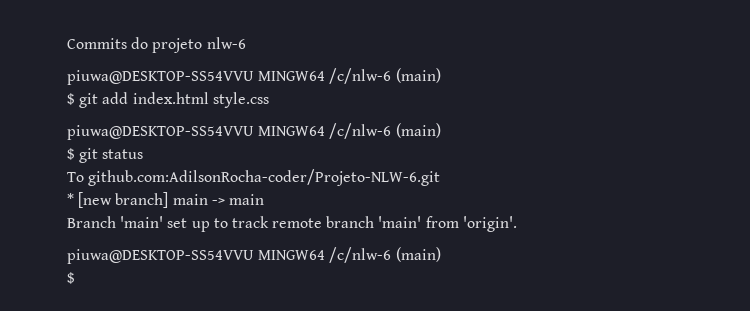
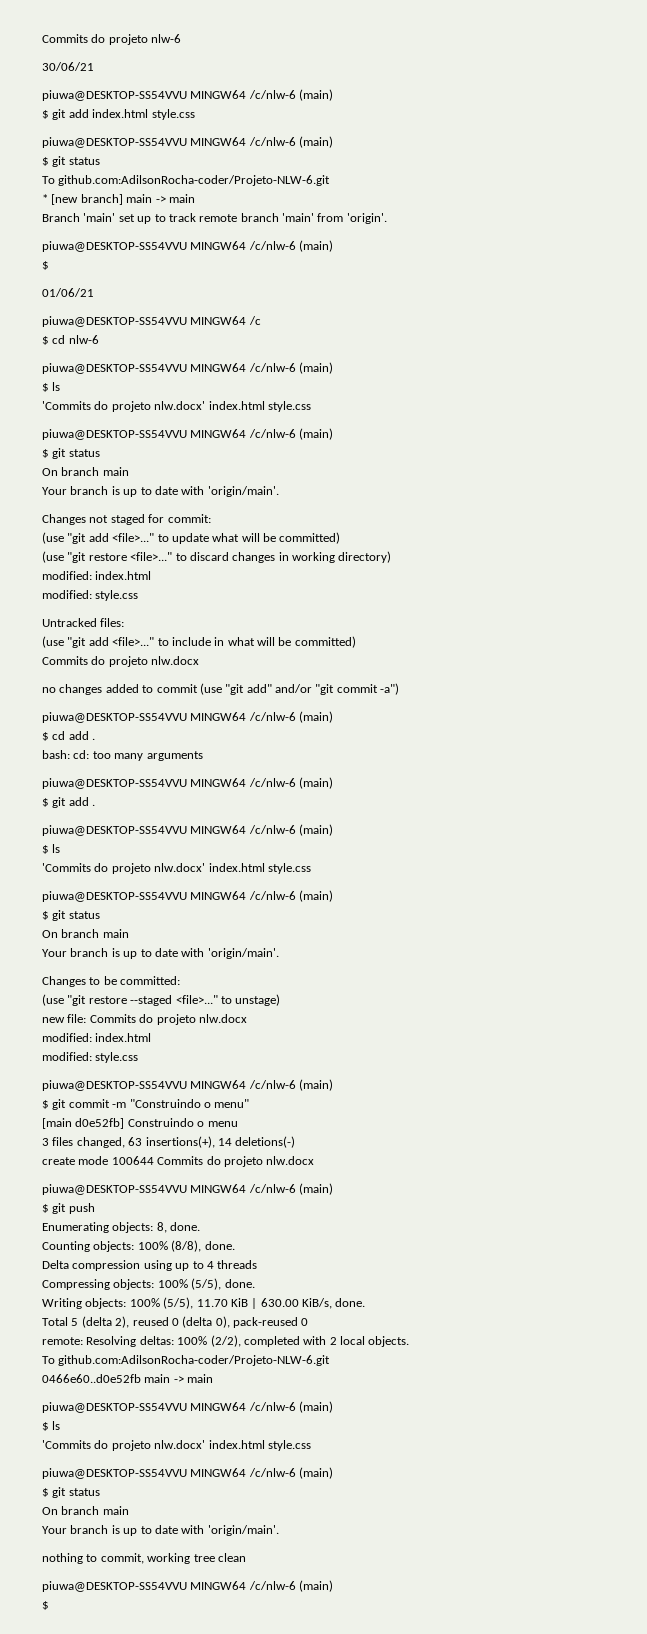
+ 30/06/21
+ 01/06/21
+ piuwa@DESKTOP-SS54VVU MINGW64 /c
+ $ cd nlw-6
+ piuwa@DESKTOP-SS54VVU MINGW64 /c/nlw-6 (main)
+ $ ls
+ 'Commits do projeto nlw.docx' index.html style.css
+ piuwa@DESKTOP-SS54VVU MINGW64 /c/nlw-6 (main)
+ $ git status
+ On branch main
+ Your branch is up to date with 'origin/main'.
+ Changes not staged for commit:
+ (use "git add <file>..." to update what will be committed)
+ (use "git restore <file>..." to discard changes in working directory)
+ modified: index.html
+ modified: style.css
+ Untracked files:
+ (use "git add <file>..." to include in what will be committed)
+ Commits do projeto nlw.docx
+ no changes added to commit (use "git add" and/or "git commit -a")
+ piuwa@DESKTOP-SS54VVU MINGW64 /c/nlw-6 (main)
+ $ cd add .
+ bash: cd: too many arguments
+ piuwa@DESKTOP-SS54VVU MINGW64 /c/nlw-6 (main)
+ $ git add .
+ piuwa@DESKTOP-SS54VVU MINGW64 /c/nlw-6 (main)
+ $ ls
+ 'Commits do projeto nlw.docx' index.html style.css
+ piuwa@DESKTOP-SS54VVU MINGW64 /c/nlw-6 (main)
+ $ git status
+ On branch main
+ Your branch is up to date with 'origin/main'.
+ Changes to be committed:
+ (use "git restore --staged <file>..." to unstage)
+ new file: Commits do projeto nlw.docx
+ modified: index.html
+ modified: style.css
+ piuwa@DESKTOP-SS54VVU MINGW64 /c/nlw-6 (main)
+ $ git commit -m "Construindo o menu"
+ [main d0e52fb] Construindo o menu
+ 3 files changed, 63 insertions(+), 14 deletions(-)
+ create mode 100644 Commits do projeto nlw.docx
+ piuwa@DESKTOP-SS54VVU MINGW64 /c/nlw-6 (main)
+ $ git push
+ Enumerating objects: 8, done.
+ Counting objects: 100% (8/8), done.
+ Delta compression using up to 4 threads
+ Compressing objects: 100% (5/5), done.
+ Writing objects: 100% (5/5), 11.70 KiB | 630.00 KiB/s, done.
+ Total 5 (delta 2), reused 0 (delta 0), pack-reused 0
+ remote: Resolving deltas: 100% (2/2), completed with 2 local objects.
+ To github.com:AdilsonRocha-coder/Projeto-NLW-6.git
+ 0466e60..d0e52fb main -> main
+ piuwa@DESKTOP-SS54VVU MINGW64 /c/nlw-6 (main)
+ $ ls
+ 'Commits do projeto nlw.docx' index.html style.css
+ piuwa@DESKTOP-SS54VVU MINGW64 /c/nlw-6 (main)
+ $ git status
+ On branch main
+ Your branch is up to date with 'origin/main'.
+ nothing to commit, working tree clean
+ piuwa@DESKTOP-SS54VVU MINGW64 /c/nlw-6 (main)
+ $

